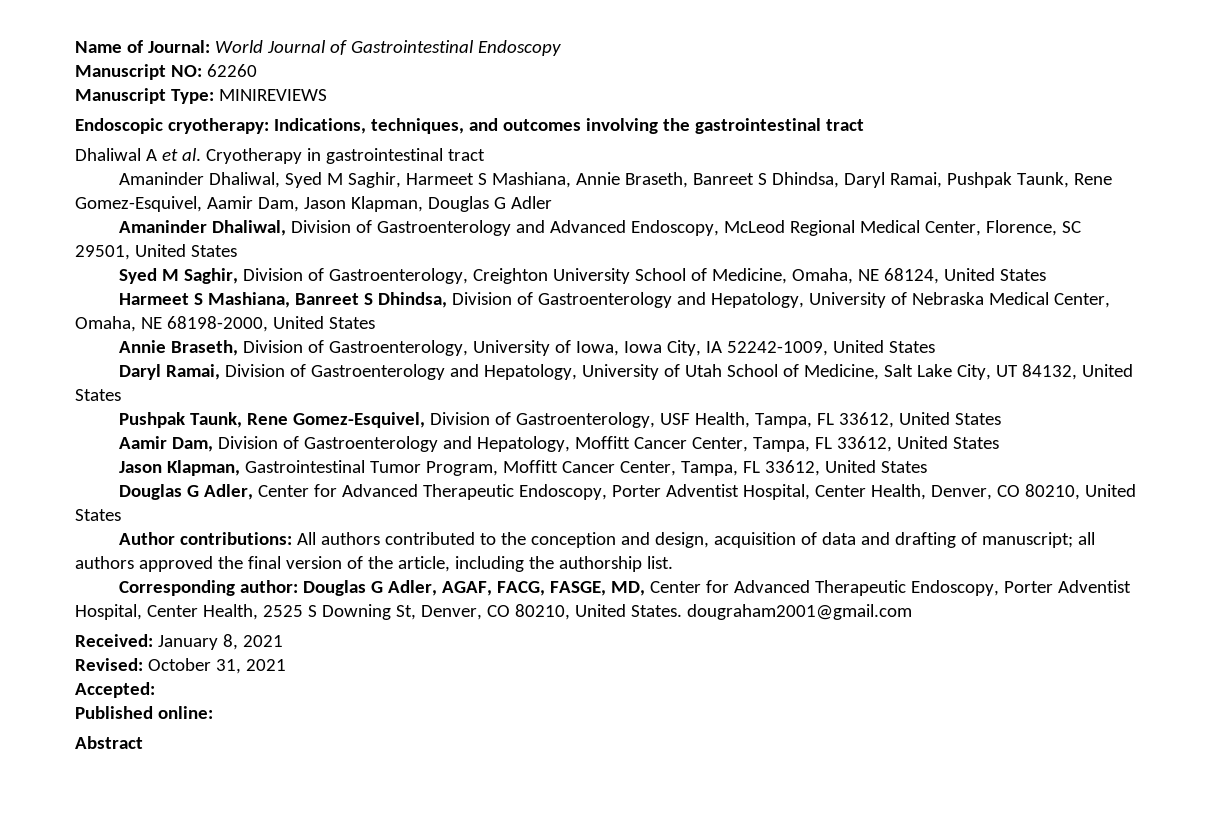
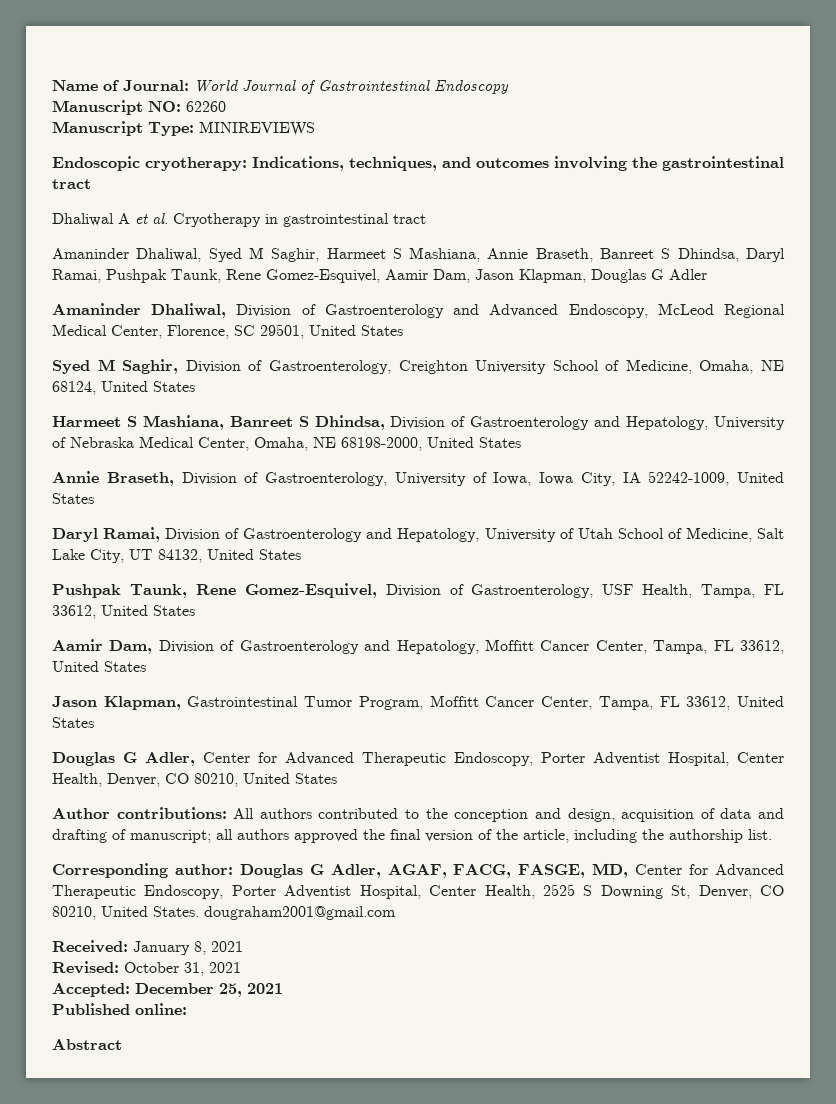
- Accepted:
+ Accepted: December 25, 2021

